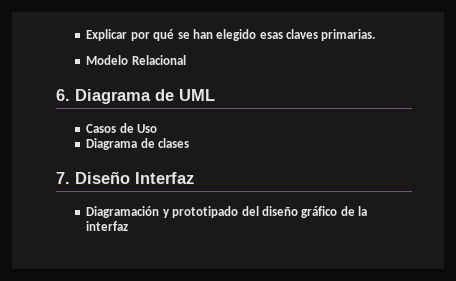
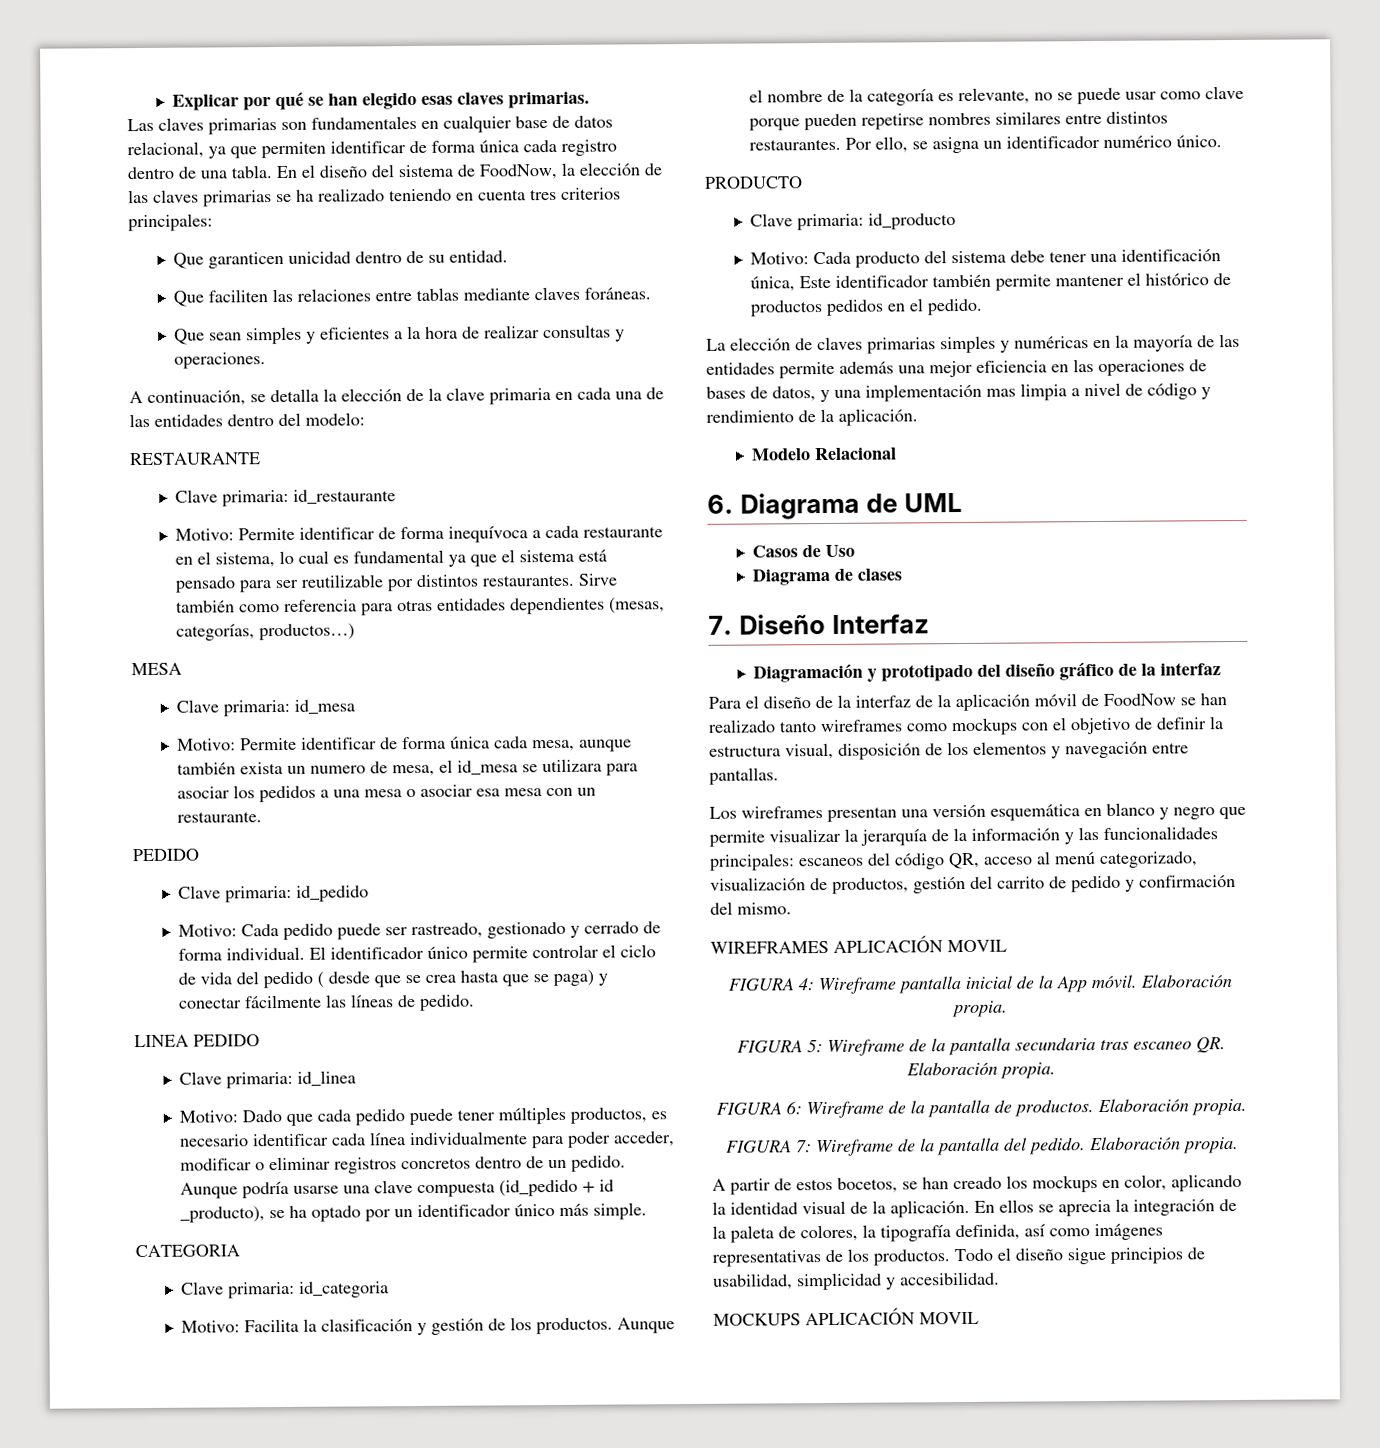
+ Las claves primarias son fundamentales en cualquier base de datos relacional, ya que permiten identificar de forma única cada registro dentro de una tabla. En el diseño del sistema de FoodNow, la elección de las claves primarias se ha realizado teniendo en cuenta tres criterios principales:
+ Que garanticen unicidad dentro de su entidad.
+ Que faciliten las relaciones entre tablas mediante claves foráneas.
+ Que sean simples y eficientes a la hora de realizar consultas y operaciones.
+ A continuación, se detalla la elección de la clave primaria en cada una de las entidades dentro del modelo:
+ RESTAURANTE
+ Clave primaria: id_restaurante
+ Motivo: Permite identificar de forma inequívoca a cada restaurante en el sistema, lo cual es fundamental ya que el sistema está pensado para ser reutilizable por distintos restaurantes. Sirve también como referencia para otras entidades dependientes (mesas, categorías, productos…)
+ MESA
+ Clave primaria: id_mesa
+ Motivo: Permite identificar de forma única cada mesa, aunque también exista un numero de mesa, el id_mesa se utilizara para asociar los pedidos a una mesa o asociar esa mesa con un restaurante.
+ PEDIDO
+ Clave primaria: id_pedido
+ Motivo: Cada pedido puede ser rastreado, gestionado y cerrado de forma individual. El identificador único permite controlar el ciclo de vida del pedido ( desde que se crea hasta que se paga) y conectar fácilmente las líneas de pedido.
+ LINEA PEDIDO
+ Clave primaria: id_linea
+ Motivo: Dado que cada pedido puede tener múltiples productos, es necesario identificar cada línea individualmente para poder acceder, modificar o eliminar registros concretos dentro de un pedido. Aunque podría usarse una clave compuesta (id_pedido + id _producto), se ha optado por un identificador único más simple.
+ CATEGORIA
+ Clave primaria: id_categoria
+ Motivo: Facilita la clasificación y gestión de los productos. Aunque el nombre de la categoría es relevante, no se puede usar como clave porque pueden repetirse nombres similares entre distintos restaurantes. Por ello, se asigna un identificador numérico único.
+ PRODUCTO
+ Clave primaria: id_producto
+ Motivo: Cada producto del sistema debe tener una identificación única, Este identificador también permite mantener el histórico de productos pedidos en el pedido.
+ La elección de claves primarias simples y numéricas en la mayoría de las entidades permite además una mejor eficiencia en las operaciones de bases de datos, y una implementación mas limpia a nivel de código y rendimiento de la aplicación.
+ Para el diseño de la interfaz de la aplicación móvil de FoodNow se han realizado tanto wireframes como mockups con el objetivo de definir la estructura visual, disposición de los elementos y navegación entre pantallas.
+ Los wireframes presentan una versión esquemática en blanco y negro que permite visualizar la jerarquía de la información y las funcionalidades principales: escaneos del código QR, acceso al menú categorizado, visualización de productos, gestión del carrito de pedido y confirmación del mismo.
+ WIREFRAMES APLICACIÓN MOVIL
+ FIGURA 4: Wireframe pantalla inicial de la App móvil. Elaboración propia.
+ FIGURA 5: Wireframe de la pantalla secundaria tras escaneo QR. Elaboración propia.
+ FIGURA 6: Wireframe de la pantalla de productos. Elaboración propia.
+ FIGURA 7: Wireframe de la pantalla del pedido. Elaboración propia.
+ A partir de estos bocetos, se han creado los mockups en color, aplicando la identidad visual de la aplicación. En ellos se aprecia la integración de la paleta de colores, la tipografía definida, así como imágenes representativas de los productos. Todo el diseño sigue principios de usabilidad, simplicidad y accesibilidad.
+ MOCKUPS APLICACIÓN MOVIL

